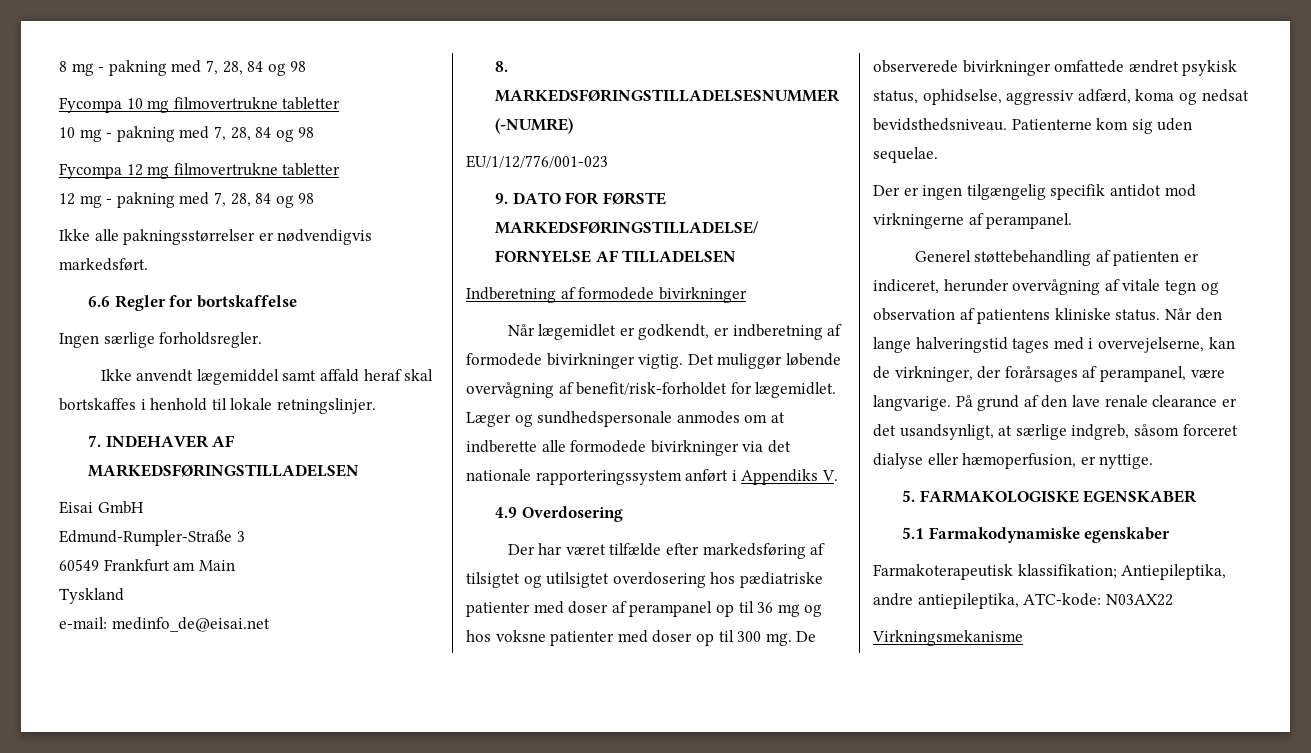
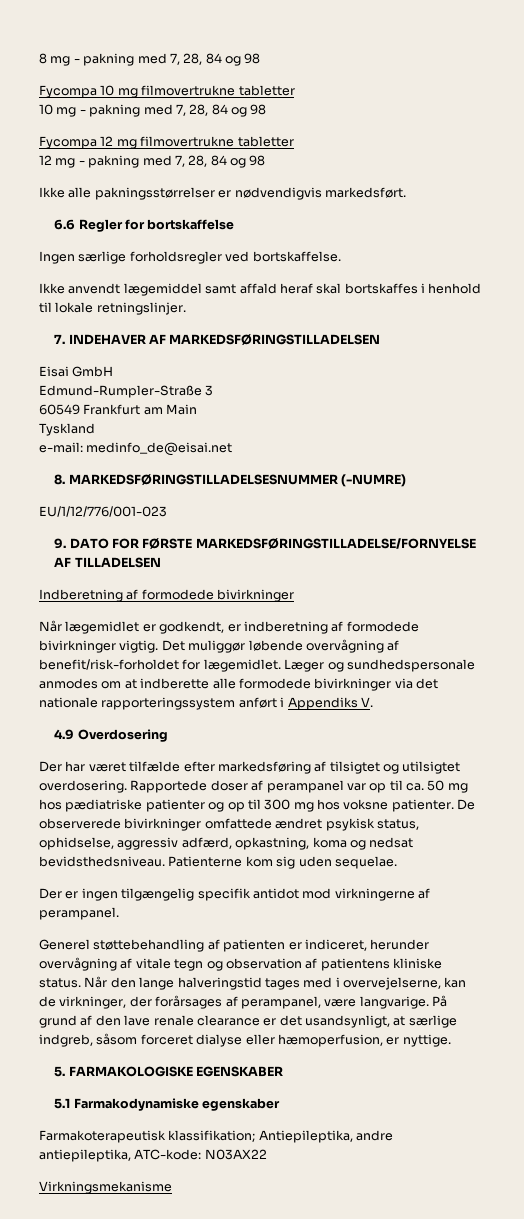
- Ingen særlige forholdsregler.
+ Ingen særlige forholdsregler ved bortskaffelse.
- Der har været tilfælde efter markedsføring af tilsigtet og utilsigtet overdosering hos pædiatriske patienter med doser af perampanel op til 36 mg og hos voksne patienter med doser op til 300 mg.
+ Der har været tilfælde efter markedsføring af tilsigtet og utilsigtet overdosering. Rapportede doser af perampanel var op til ca. 50 mg hos pædiatriske patienter og op til 300 mg hos voksne patienter.
- De observerede bivirkninger omfattede ændret psykisk status, ophidselse, aggressiv adfærd, koma og nedsat bevidsthedsniveau.
+ De observerede bivirkninger omfattede ændret psykisk status, ophidselse, aggressiv adfærd, opkastning, koma og nedsat bevidsthedsniveau.

